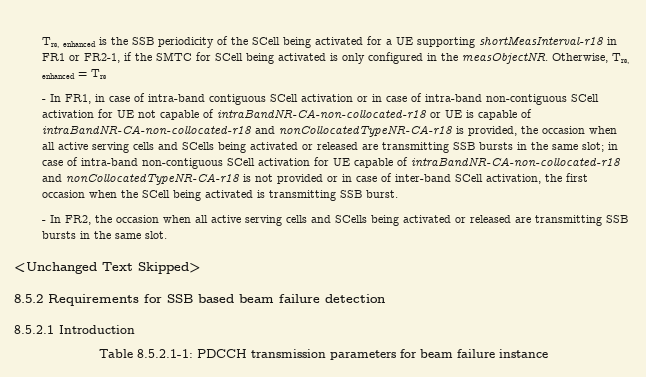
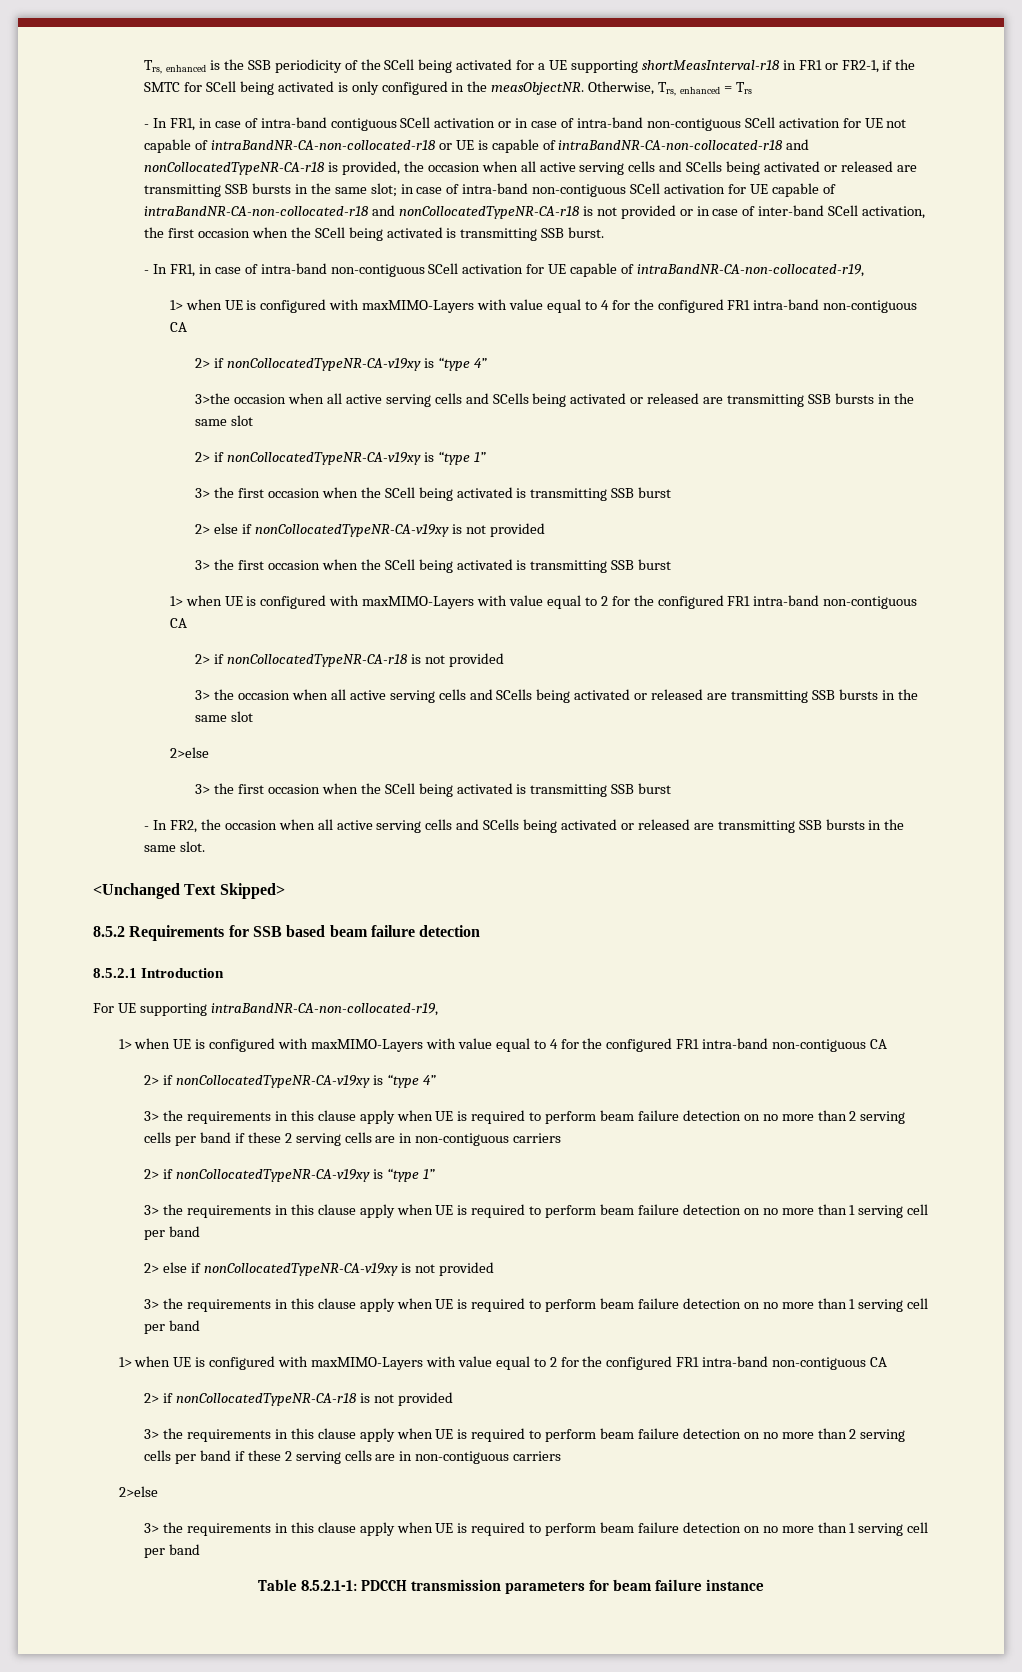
+ - In FR1, in case of intra-band non-contiguous SCell activation for UE capable of intraBandNR-CA-non-collocated-r19,
+ 1> when UE is configured with maxMIMO-Layers with value equal to 4 for the configured FR1 intra-band non-contiguous CA
+ 2> if nonCollocatedTypeNR-CA-v19xy is “type 4”
+ 3>the occasion when all active serving cells and SCells being activated or released are transmitting SSB bursts in the same slot
+ 2> if nonCollocatedTypeNR-CA-v19xy is “type 1”
+ 3> the first occasion when the SCell being activated is transmitting SSB burst
+ 2> else if nonCollocatedTypeNR-CA-v19xy is not provided
+ 3> the first occasion when the SCell being activated is transmitting SSB burst
+ 1> when UE is configured with maxMIMO-Layers with value equal to 2 for the configured FR1 intra-band non-contiguous CA
+ 2> if nonCollocatedTypeNR-CA-r18 is not provided
+ 3> the occasion when all active serving cells and SCells being activated or released are transmitting SSB bursts in the same slot
+ 2>else
+ 3> the first occasion when the SCell being activated is transmitting SSB burst
+ For UE supporting intraBandNR-CA-non-collocated-r19,
+ 1> when UE is configured with maxMIMO-Layers with value equal to 4 for the configured FR1 intra-band non-contiguous CA
+ 2> if nonCollocatedTypeNR-CA-v19xy is “type 4”
+ 3> the requirements in this clause apply when UE is required to perform beam failure detection on no more than 2 serving cells per band if these 2 serving cells are in non-contiguous carriers
+ 2> if nonCollocatedTypeNR-CA-v19xy is “type 1”
+ 3> the requirements in this clause apply when UE is required to perform beam failure detection on no more than 1 serving cell per band
+ 2> else if nonCollocatedTypeNR-CA-v19xy is not provided
+ 3> the requirements in this clause apply when UE is required to perform beam failure detection on no more than 1 serving cell per band
+ 1> when UE is configured with maxMIMO-Layers with value equal to 2 for the configured FR1 intra-band non-contiguous CA
+ 2> if nonCollocatedTypeNR-CA-r18 is not provided
+ 3> the requirements in this clause apply when UE is required to perform beam failure detection on no more than 2 serving cells per band if these 2 serving cells are in non-contiguous carriers
+ 2>else
+ 3> the requirements in this clause apply when UE is required to perform beam failure detection on no more than 1 serving cell per band

